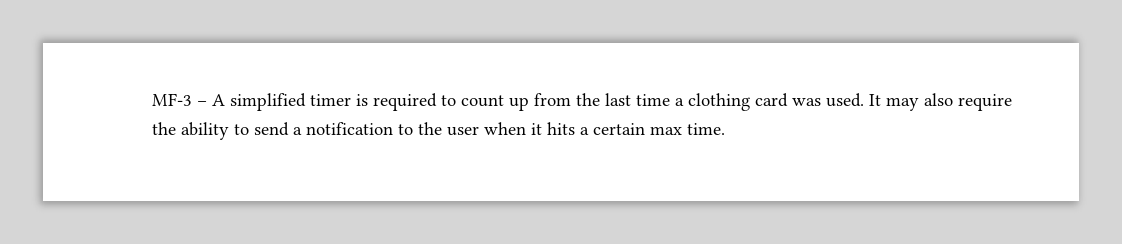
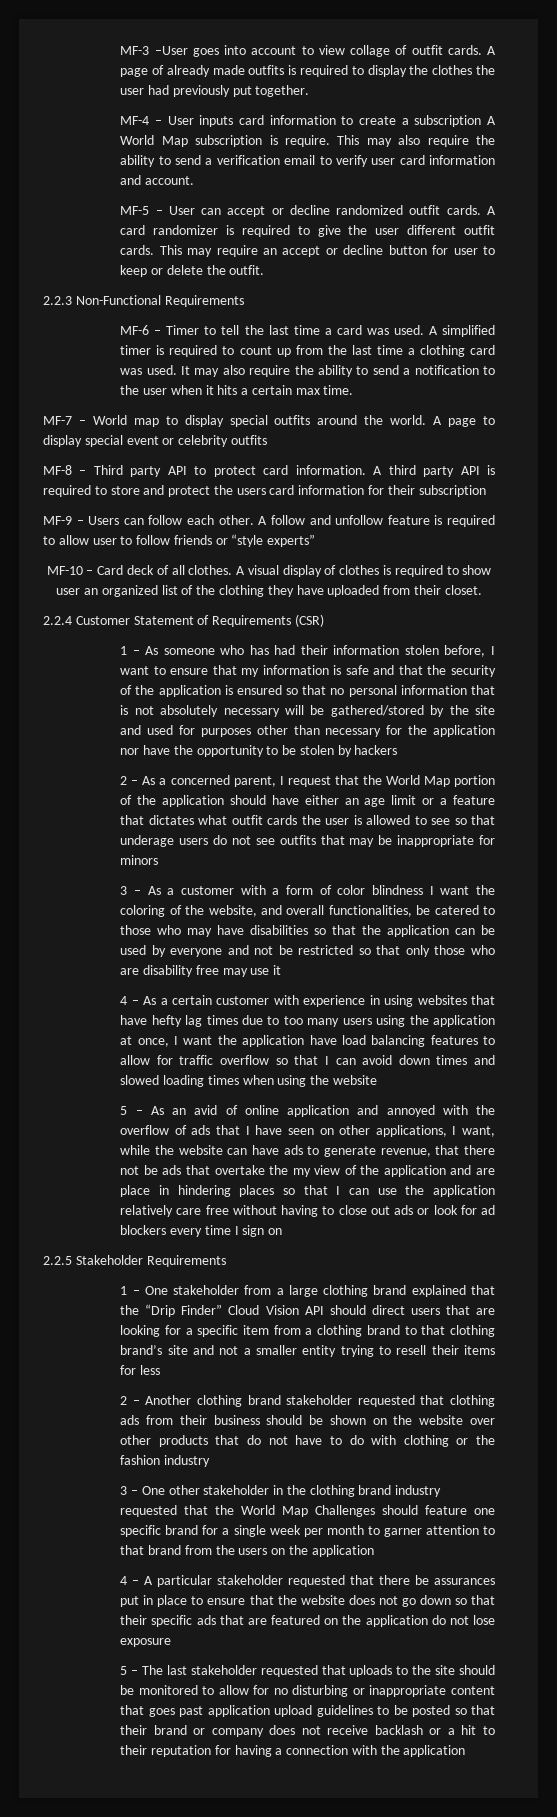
- MF-3 – A simplified timer is required to count up from the last time a clothing card was used.
+ MF-3 –User goes into account to view collage of outfit cards. A page of already made outfits is required to display the clothes the user had previously put together.
+ MF-4 – User inputs card information to create a subscription A World Map subscription is require. This may also require the ability to send a verification email to verify user card information and account.
+ MF-5 – User can accept or decline randomized outfit cards. A card randomizer is required to give the user different outfit cards. This may require an accept or decline button for user to keep or delete the outfit.
+ 2.2.3 Non-Functional Requirements
+ MF-6 – Timer to tell the last time a card was used. A simplified timer is required to count up from the last time a clothing card was used.
+ MF-7 – World map to display special outfits around the world. A page to display special event or celebrity outfits
+ MF-8 – Third party API to protect card information. A third party API is required to store and protect the users card information for their subscription
+ MF-9 – Users can follow each other. A follow and unfollow feature is required to allow user to follow friends or “style experts”
+ MF-10 – Card deck of all clothes. A visual display of clothes is required to show user an organized list of the clothing they have uploaded from their closet.
+ 2.2.4 Customer Statement of Requirements (CSR)
+ 1 – As someone who has had their information stolen before, I want to ensure that my information is safe and that the security of the application is ensured so that no personal information that is not absolutely necessary will be gathered/stored by the site and used for purposes other than necessary for the application nor have the opportunity to be stolen by hackers
+ 2 – As a concerned parent, I request that the World Map portion of the application should have either an age limit or a feature that dictates what outfit cards the user is allowed to see so that underage users do not see outfits that may be inappropriate for minors
+ 3 – As a customer with a form of color blindness I want the coloring of the website, and overall functionalities, be catered to those who may have disabilities so that the application can be used by everyone and not be restricted so that only those who are disability free may use it
+ 4 – As a certain customer with experience in using websites that have hefty lag times due to too many users using the application at once, I want the application have load balancing features to allow for traffic overflow so that I can avoid down times and slowed loading times when using the website
+ 5 – As an avid of online application and annoyed with the overflow of ads that I have seen on other applications, I want, while the website can have ads to generate revenue, that there not be ads that overtake the my view of the application and are place in hindering places so that I can use the application relatively care free without having to close out ads or look for ad blockers every time I sign on
+ 2.2.5 Stakeholder Requirements
+ 1 – One stakeholder from a large clothing brand explained that the “Drip Finder” Cloud Vision API should direct users that are looking for a specific item from a clothing brand to that clothing brand’s site and not a smaller entity trying to resell their items for less
+ 2 – Another clothing brand stakeholder requested that clothing ads from their business should be shown on the website over other products that do not have to do with clothing or the fashion industry
+ 3 – One other stakeholder in the clothing brand industry requested that the World Map Challenges should feature one specific brand for a single week per month to garner attention to that brand from the users on the application
+ 4 – A particular stakeholder requested that there be assurances put in place to ensure that the website does not go down so that their specific ads that are featured on the application do not lose exposure
+ 5 – The last stakeholder requested that uploads to the site should be monitored to allow for no disturbing or inappropriate content that goes past application upload guidelines to be posted so that their brand or company does not receive backlash or a hit to their reputation for having a connection with the application

